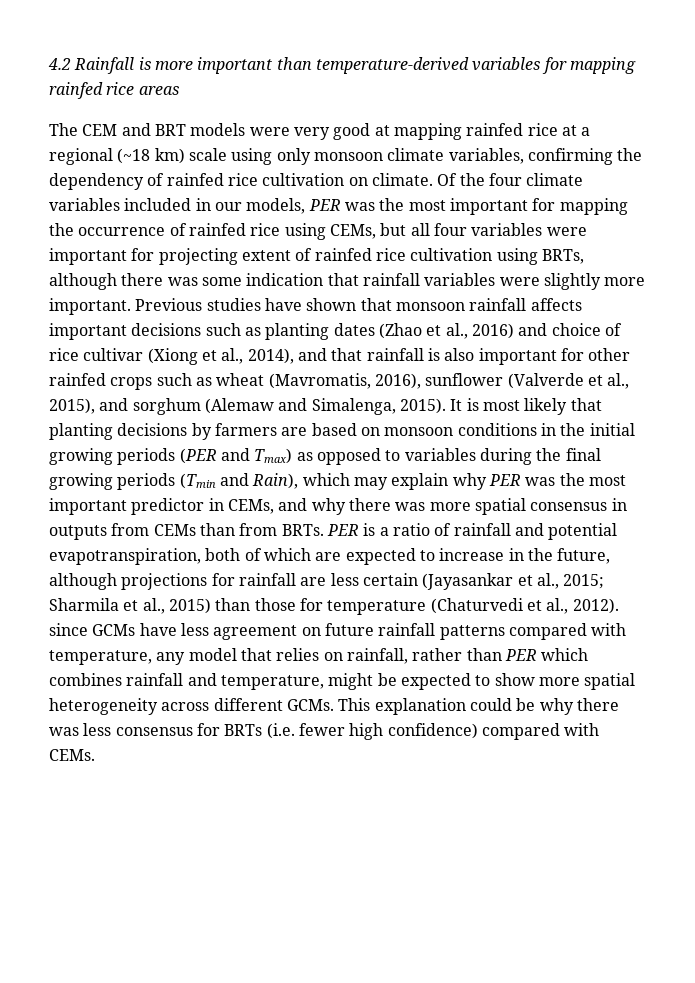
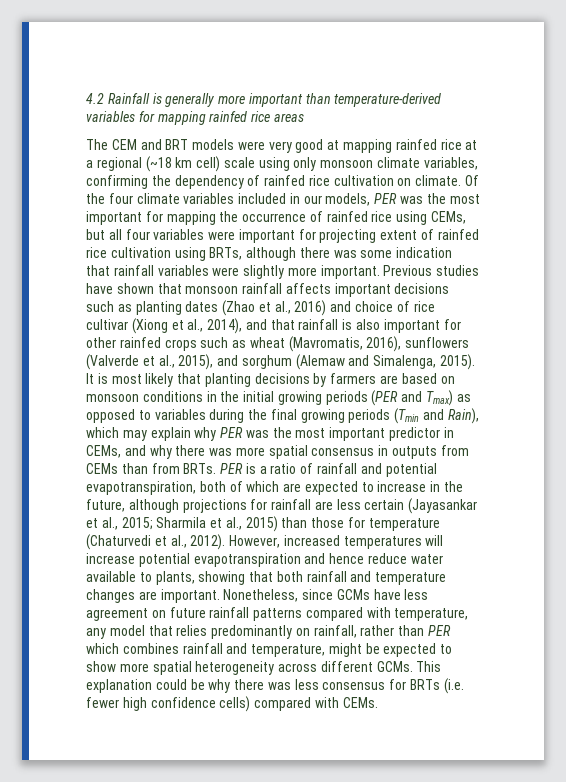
- 4.2 Rainfall is more important than temperature-derived variables for mapping rainfed rice areas
+ 4.2 Rainfall is generally more important than temperature-derived variables for mapping rainfed rice areas
- The CEM and BRT models were very good at mapping rainfed rice at a regional (~18 km) scale using only monsoon climate variables, confirming the dependency of rainfed rice cultivation on climate.
+ The CEM and BRT models were very good at mapping rainfed rice at a regional (~18 km cell) scale using only monsoon climate variables, confirming the dependency of rainfed rice cultivation on climate.
- Previous studies have shown that monsoon rainfall affects important decisions such as planting dates (Zhao et al., 2016) and choice of rice cultivar (Xiong et al., 2014), and that rainfall is also important for other rainfed crops such as wheat (Mavromatis, 2016), sunflower (Valverde et al., 2015), and sorghum (Alemaw and Simalenga, 2015).
+ Previous studies have shown that monsoon rainfall affects important decisions such as planting dates (Zhao et al., 2016) and choice of rice cultivar (Xiong et al., 2014), and that rainfall is also important for other rainfed crops such as wheat (Mavromatis, 2016), sunflowers (Valverde et al., 2015), and sorghum (Alemaw and Simalenga, 2015).
- Sharmila et al., 2015) than those for temperature (Chaturvedi et al., 2012). since GCMs have less agreement on future rainfall patterns compared with temperature, any model that relies on rainfall, rather than PER which combines rainfall and temperature, might be expected to show more spatial heterogeneity across different GCMs.
+ Sharmila et al., 2015) than those for temperature (Chaturvedi et al., 2012). However, increased temperatures will increase potential evapotranspiration and hence reduce water available to plants, showing that both rainfall and temperature changes are important. Nonetheless, since GCMs have less agreement on future rainfall patterns compared with temperature, any model that relies predominantly on rainfall, rather than PER which combines rainfall and temperature, might be expected to show more spatial heterogeneity across different GCMs.
- This explanation could be why there was less consensus for BRTs (i.e. fewer high confidence) compared with CEMs.
+ This explanation could be why there was less consensus for BRTs (i.e. fewer high confidence cells) compared with CEMs.

